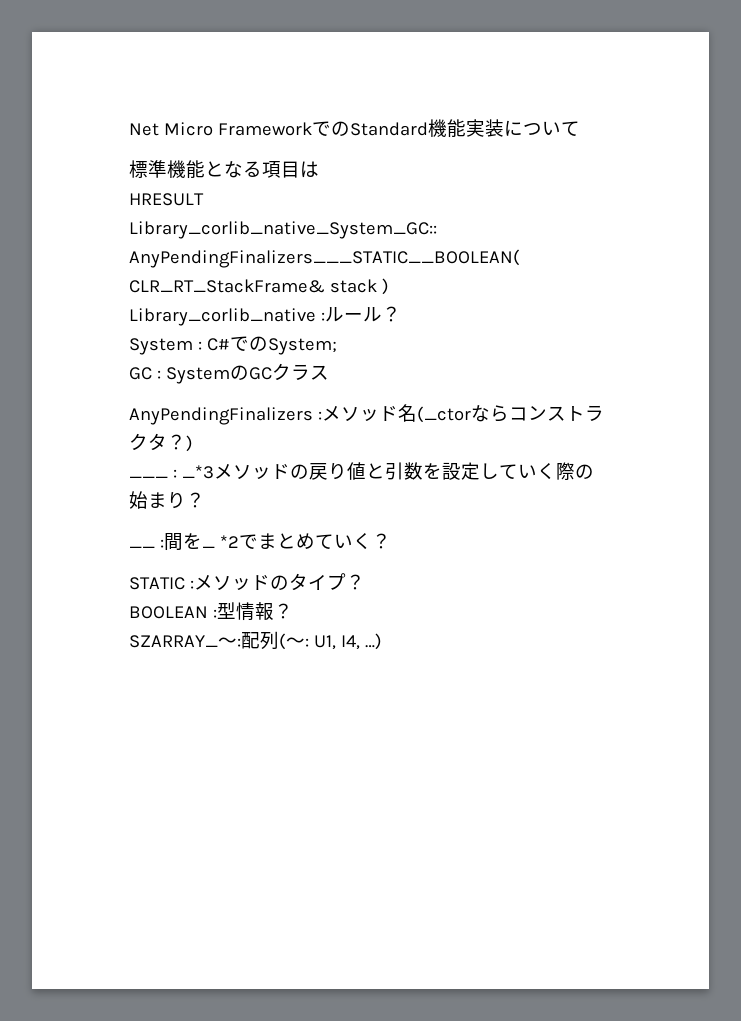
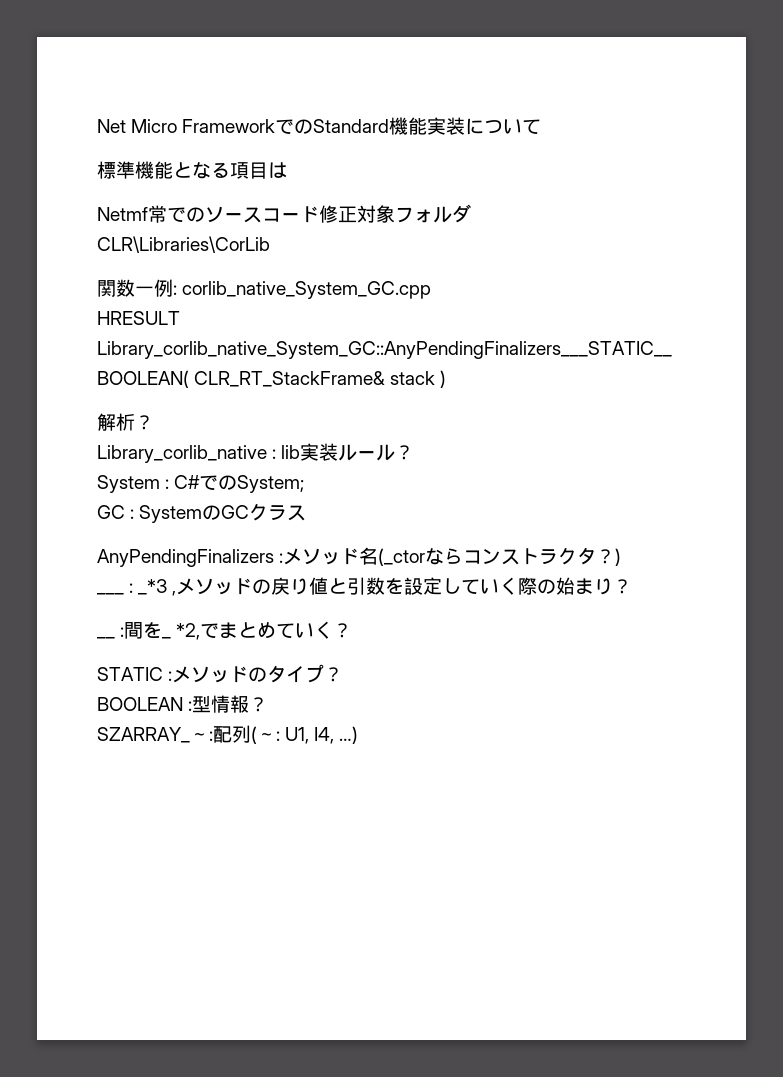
+ Netmf常でのソースコード修正対象フォルダ
+ CLR\Libraries\CorLib
+ 関数一例: corlib_native_System_GC.cpp
+ 解析？
- Library_corlib_native :ルール？
+ Library_corlib_native : lib実装ルール？
- ___ : _*3メソッドの戻り値と引数を設定していく際の始まり？
+ ___ : _*3 ,メソッドの戻り値と引数を設定していく際の始まり？
- __ :間を_ *2でまとめていく？
+ __ :間を_ *2,でまとめていく？

